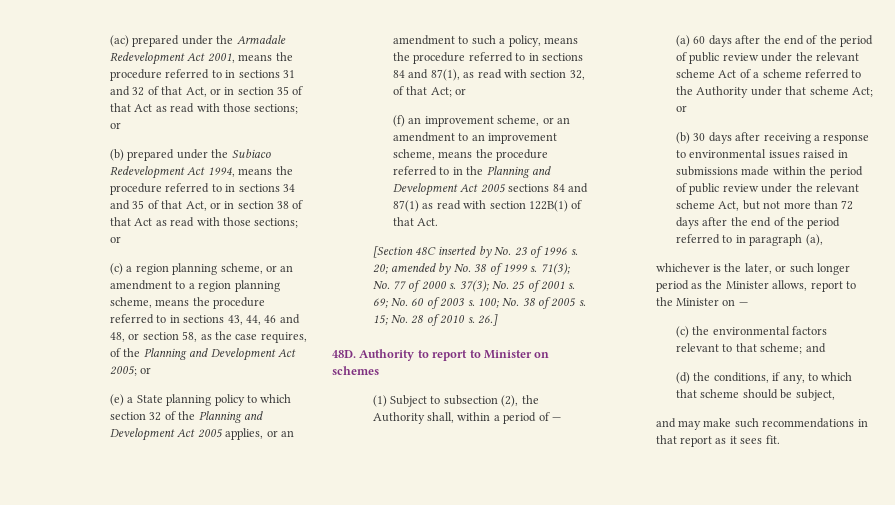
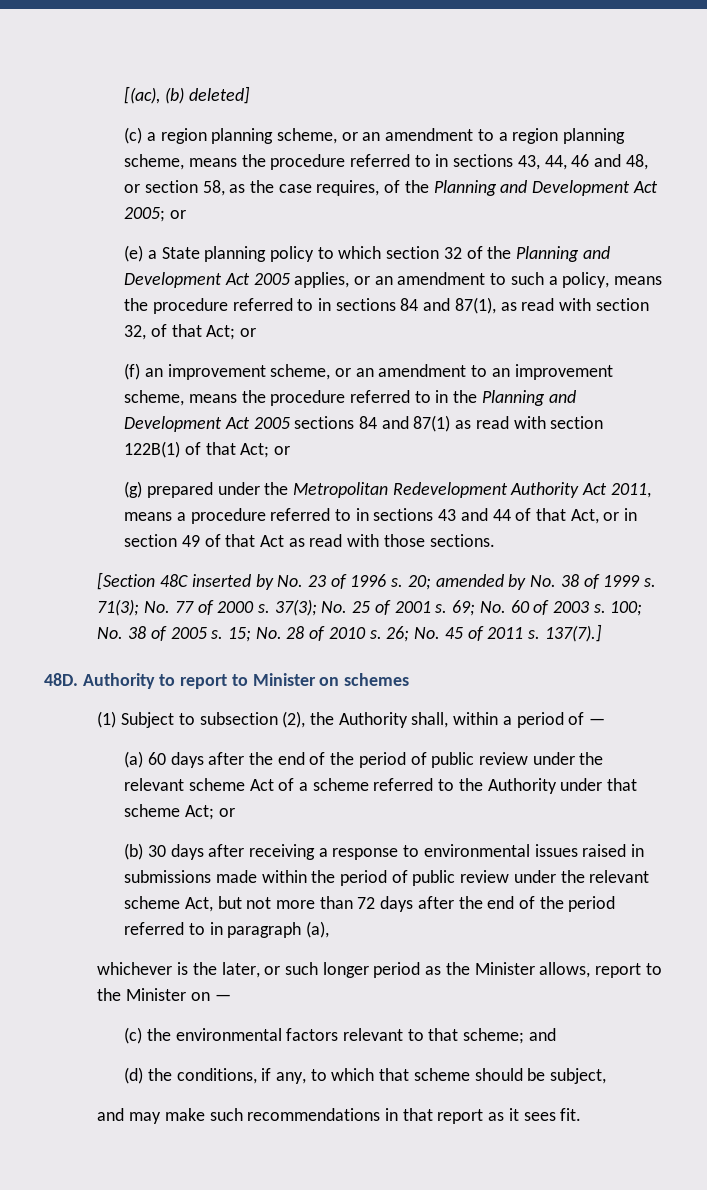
- (ac) prepared under the Armadale Redevelopment Act 2001, means the procedure referred to in sections 31 and 32 of that Act, or in section 35 of that Act as read with those sections; or
- (b) prepared under the Subiaco Redevelopment Act 1994, means the procedure referred to in sections 34 and 35 of that Act, or in section 38 of that Act as read with those sections; or
+ [(ac), (b) deleted]
- (f) an improvement scheme, or an amendment to an improvement scheme, means the procedure referred to in the Planning and Development Act 2005 sections 84 and 87(1) as read with section 122B(1) of that Act.
+ (f) an improvement scheme, or an amendment to an improvement scheme, means the procedure referred to in the Planning and Development Act 2005 sections 84 and 87(1) as read with section 122B(1) of that Act; or
+ (g) prepared under the Metropolitan Redevelopment Authority Act 2011, means a procedure referred to in sections 43 and 44 of that Act, or in section 49 of that Act as read with those sections.
- 26.]
+ 26; No. 45 of 2011 s. 137(7).]

